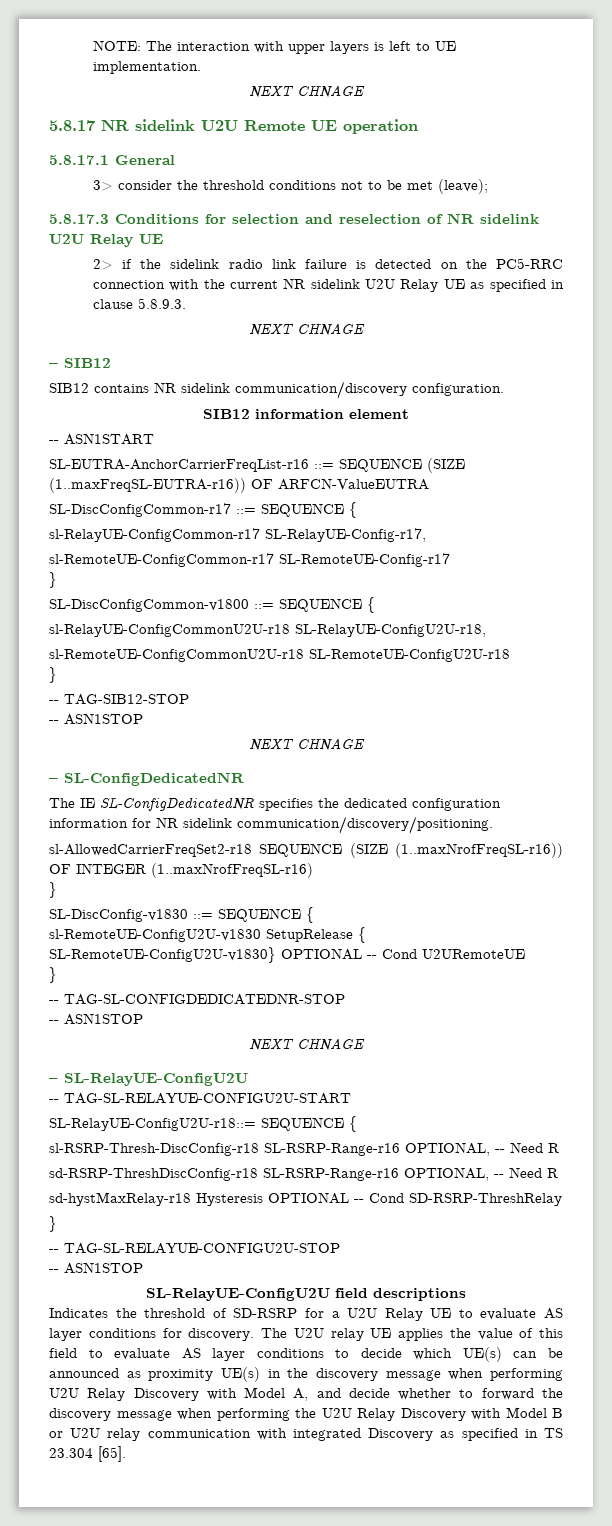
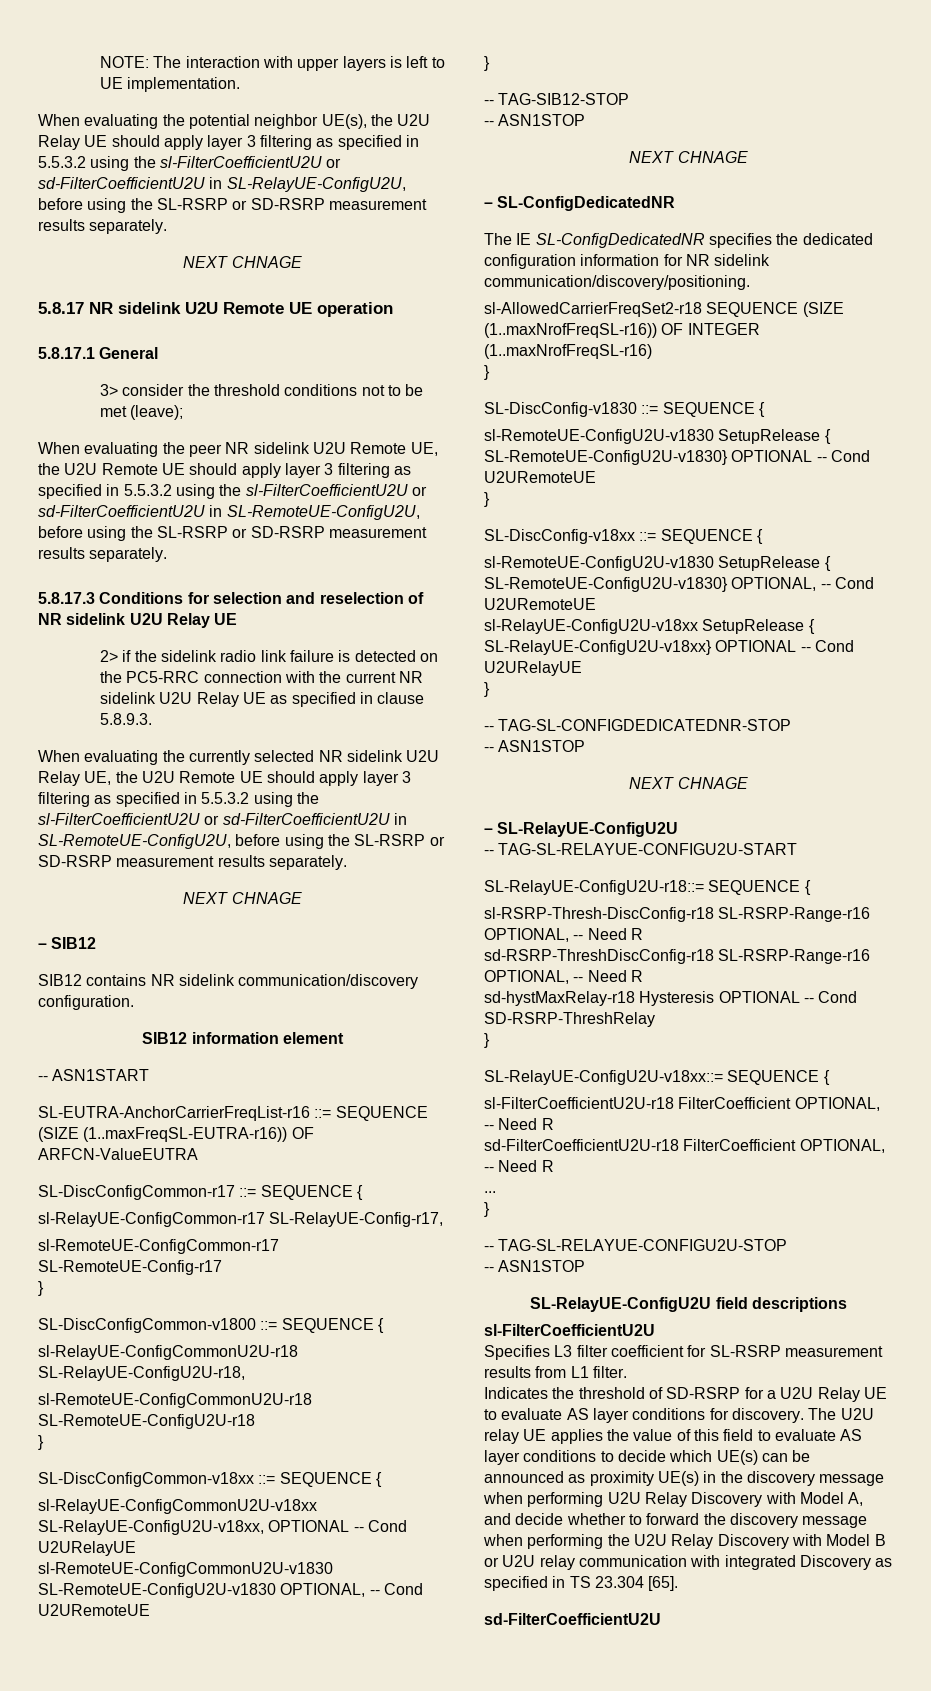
+ When evaluating the potential neighbor UE(s), the U2U Relay UE should apply layer 3 filtering as specified in 5.5.3.2 using the sl-FilterCoefficientU2U or sd-FilterCoefficientU2U in SL-RelayUE-ConfigU2U, before using the SL-RSRP or SD-RSRP measurement results separately.
+ When evaluating the peer NR sidelink U2U Remote UE, the U2U Remote UE should apply layer 3 filtering as specified in 5.5.3.2 using the sl-FilterCoefficientU2U or sd-FilterCoefficientU2U in SL-RemoteUE-ConfigU2U, before using the SL-RSRP or SD-RSRP measurement results separately.
+ When evaluating the currently selected NR sidelink U2U Relay UE, the U2U Remote UE should apply layer 3 filtering as specified in 5.5.3.2 using the sl-FilterCoefficientU2U or sd-FilterCoefficientU2U in SL-RemoteUE-ConfigU2U, before using the SL-RSRP or SD-RSRP measurement results separately.
+ SL-DiscConfigCommon-v18xx ::= SEQUENCE {
+ sl-RelayUE-ConfigCommonU2U-v18xx SL-RelayUE-ConfigU2U-v18xx, OPTIONAL -- Cond U2URelayUE
+ sl-RemoteUE-ConfigCommonU2U-v1830 SL-RemoteUE-ConfigU2U-v1830 OPTIONAL, -- Cond U2URemoteUE
+ }
+ SL-DiscConfig-v18xx ::= SEQUENCE {
+ sl-RemoteUE-ConfigU2U-v1830 SetupRelease { SL-RemoteUE-ConfigU2U-v1830} OPTIONAL, -- Cond U2URemoteUE
+ sl-RelayUE-ConfigU2U-v18xx SetupRelease { SL-RelayUE-ConfigU2U-v18xx} OPTIONAL -- Cond U2URelayUE
+ }
+ SL-RelayUE-ConfigU2U-v18xx::= SEQUENCE {
+ sl-FilterCoefficientU2U-r18 FilterCoefficient OPTIONAL, -- Need R
+ sd-FilterCoefficientU2U-r18 FilterCoefficient OPTIONAL, -- Need R
+ ...
+ }
  SL-RelayUE-ConfigU2U field descriptions
+ sl-FilterCoefficientU2U
+ Specifies L3 filter coefficient for SL-RSRP measurement results from L1 filter.
  The U2U relay UE applies the value of this field to evaluate AS layer conditions to decide which UE(s) can be announced as proximity UE(s) in the discovery message when performing U2U Relay Discovery with Model A, and decide whether to forward the discovery message when performing the U2U Relay Discovery with Model B or U2U relay communication with integrated Discovery as specified in TS 23.304 [65].
+ sd-FilterCoefficientU2U

